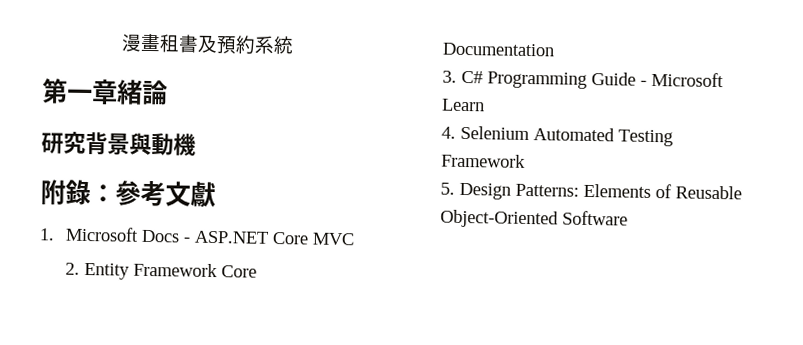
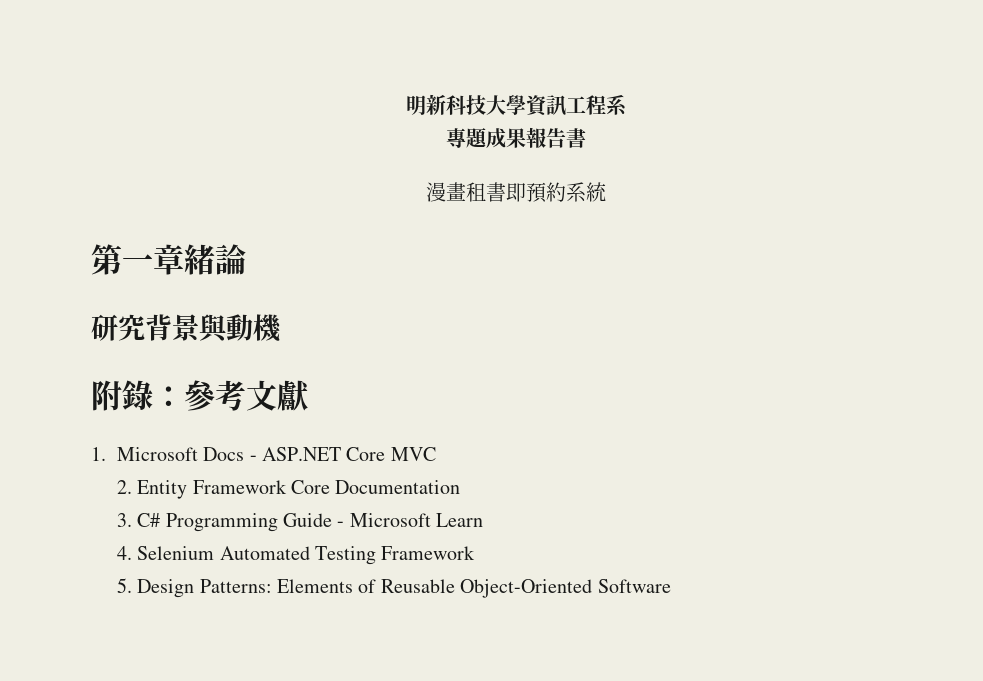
+ 明新科技大學資訊工程系
+ 專題成果報告書
- 漫畫租書及預約系統
+ 漫畫租書即預約系統

